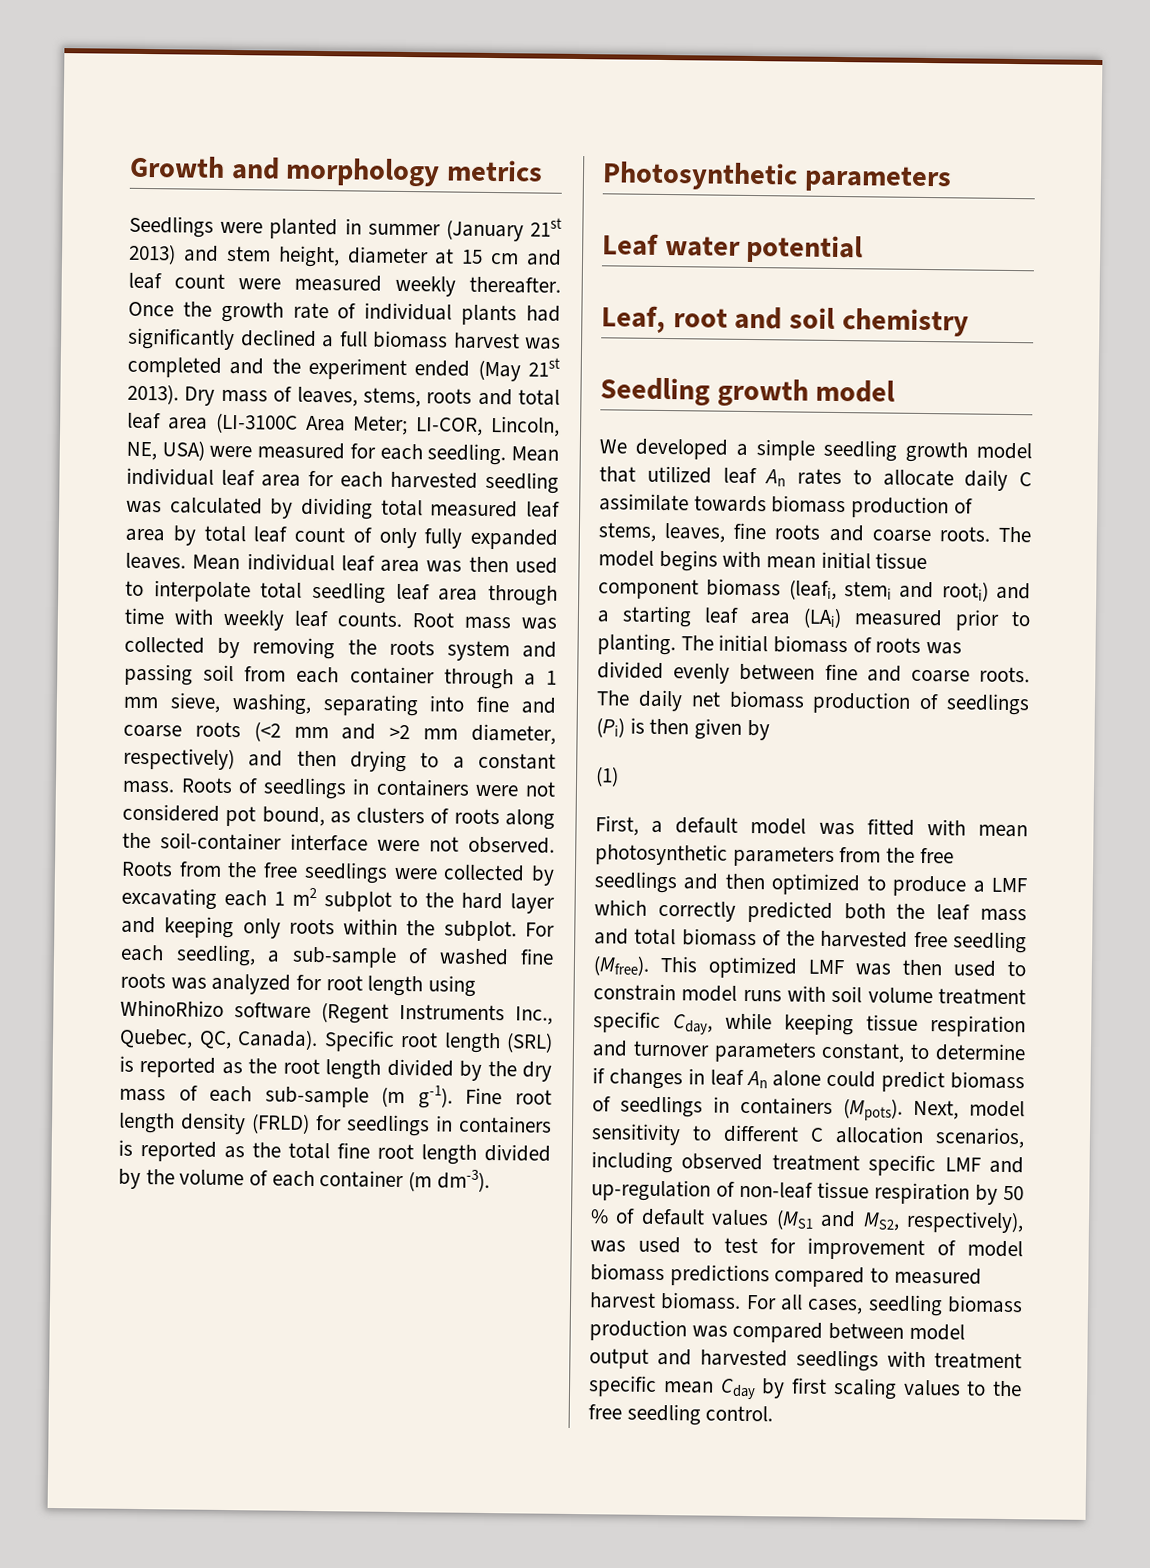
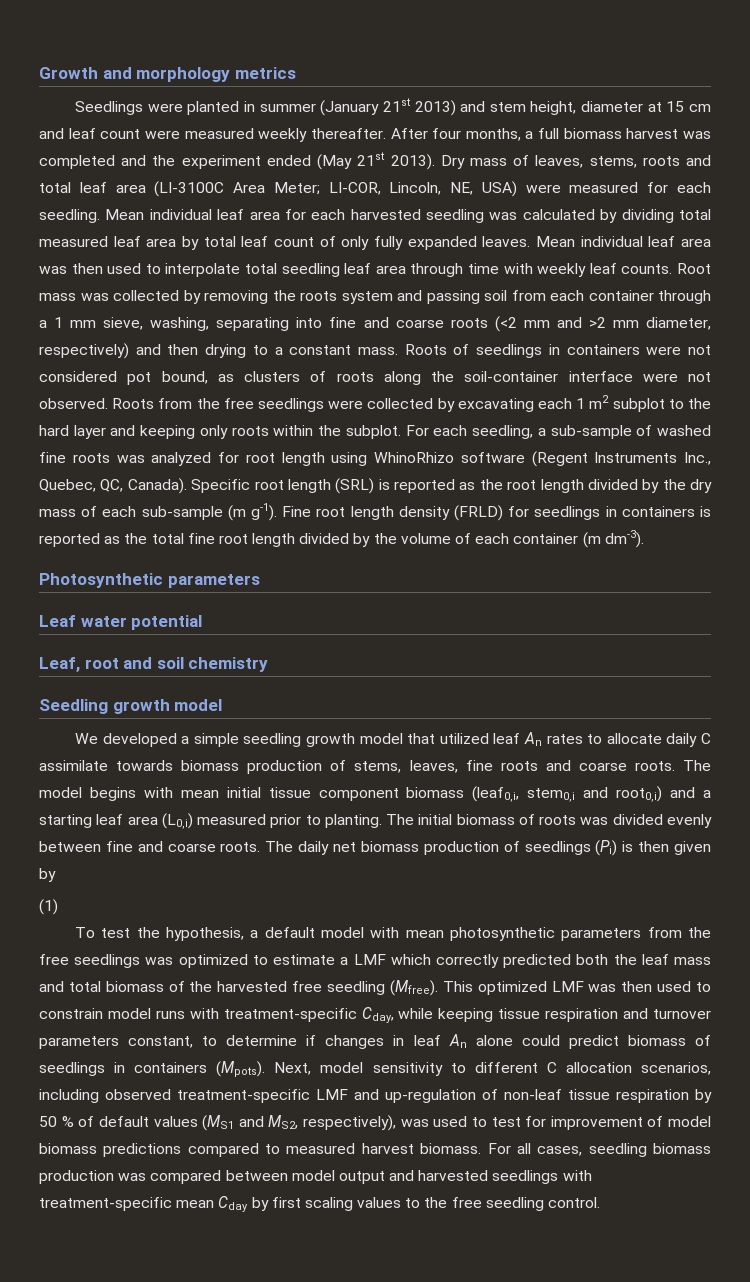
- Once the growth rate of individual plants had significantly declined a full biomass harvest was completed and the experiment ended (May 21st 2013).
+ After four months, a full biomass harvest was completed and the experiment ended (May 21st 2013).
- The model begins with mean initial tissue component biomass (leafi, stemi and rooti) and a starting leaf area (LAi) measured prior to planting.
+ The model begins with mean initial tissue component biomass (leaf0,i, stem0,i and root0,i) and a starting leaf area (L0,i) measured prior to planting.
- First, a default model was fitted with mean photosynthetic parameters from the free seedlings and then optimized to produce a LMF which correctly predicted both the leaf mass and total biomass of the harvested free seedling (Mfree).
+ To test the hypothesis, a default model with mean photosynthetic parameters from the free seedlings was optimized to estimate a LMF which correctly predicted both the leaf mass and total biomass of the harvested free seedling (Mfree).
- This optimized LMF was then used to constrain model runs with soil volume treatment specific Cday, while keeping tissue respiration and turnover parameters constant, to determine if changes in leaf An alone could predict biomass of seedlings in containers (Mpots).
+ This optimized LMF was then used to constrain model runs with treatment-specific Cday, while keeping tissue respiration and turnover parameters constant, to determine if changes in leaf An alone could predict biomass of seedlings in containers (Mpots).
- Next, model sensitivity to different C allocation scenarios, including observed treatment specific LMF and up-regulation of non-leaf tissue respiration by 50 % of default values (MS1 and MS2, respectively), was used to test for improvement of model biomass predictions compared to measured harvest biomass.
+ Next, model sensitivity to different C allocation scenarios, including observed treatment-specific LMF and up-regulation of non-leaf tissue respiration by 50 % of default values (MS1 and MS2, respectively), was used to test for improvement of model biomass predictions compared to measured harvest biomass.
- For all cases, seedling biomass production was compared between model output and harvested seedlings with treatment specific mean Cday by first scaling values to the free seedling control.
+ For all cases, seedling biomass production was compared between model output and harvested seedlings with treatment-specific mean Cday by first scaling values to the free seedling control.

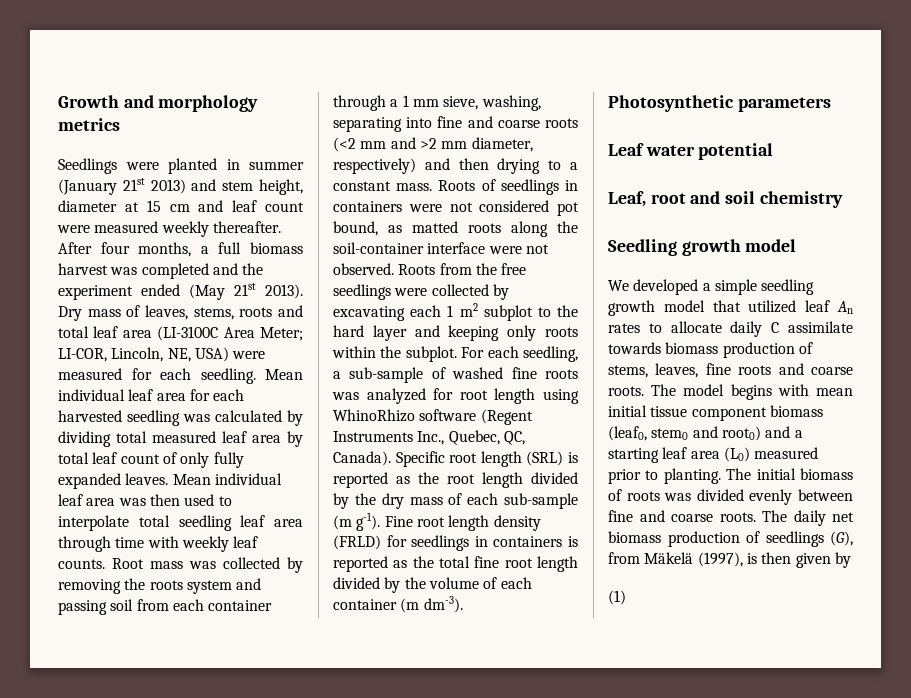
- Roots of seedlings in containers were not considered pot bound, as clusters of roots along the soil-container interface were not observed.
+ Roots of seedlings in containers were not considered pot bound, as matted roots along the soil-container interface were not observed.
- The model begins with mean initial tissue component biomass (leaf0,i, stem0,i and root0,i) and a starting leaf area (L0,i) measured prior to planting.
+ The model begins with mean initial tissue component biomass (leaf0, stem0 and root0) and a starting leaf area (L0) measured prior to planting.
- The daily net biomass production of seedlings (Pi) is then given by
+ The daily net biomass production of seedlings (G), from Mäkelä (1997), is then given by
- To test the hypothesis, a default model with mean photosynthetic parameters from the free seedlings was optimized to estimate a LMF which correctly predicted both the leaf mass and total biomass of the harvested free seedling (Mfree). This optimized LMF was then used to constrain model runs with treatment-specific Cday, while keeping tissue respiration and turnover parameters constant, to determine if changes in leaf An alone could predict biomass of seedlings in containers (Mpots). Next, model sensitivity to different C allocation scenarios, including observed treatment-specific LMF and up-regulation of non-leaf tissue respiration by 50 % of default values (MS1 and MS2, respectively), was used to test for improvement of model biomass predictions compared to measured harvest biomass. For all cases, seedling biomass production was compared between model output and harvested seedlings with treatment-specific mean Cday by first scaling values to the free seedling control.

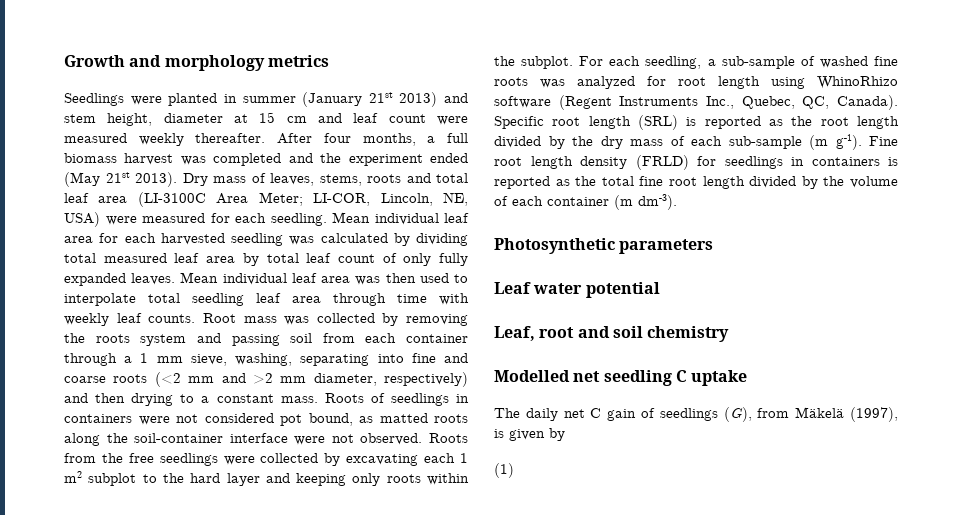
- Seedling growth model
- We developed a simple seedling growth model that utilized leaf An rates to allocate daily C assimilate towards biomass production of stems, leaves, fine roots and coarse roots. The model begins with mean initial tissue component biomass (leaf0, stem0 and root0) and a starting leaf area (L0) measured prior to planting. The initial biomass of roots was divided evenly between fine and coarse roots. The daily net biomass production of seedlings (G), from Mäkelä (1997), is then given by
+ Modelled net seedling C uptake
+ The daily net C gain of seedlings (G), from Mäkelä (1997), is given by

